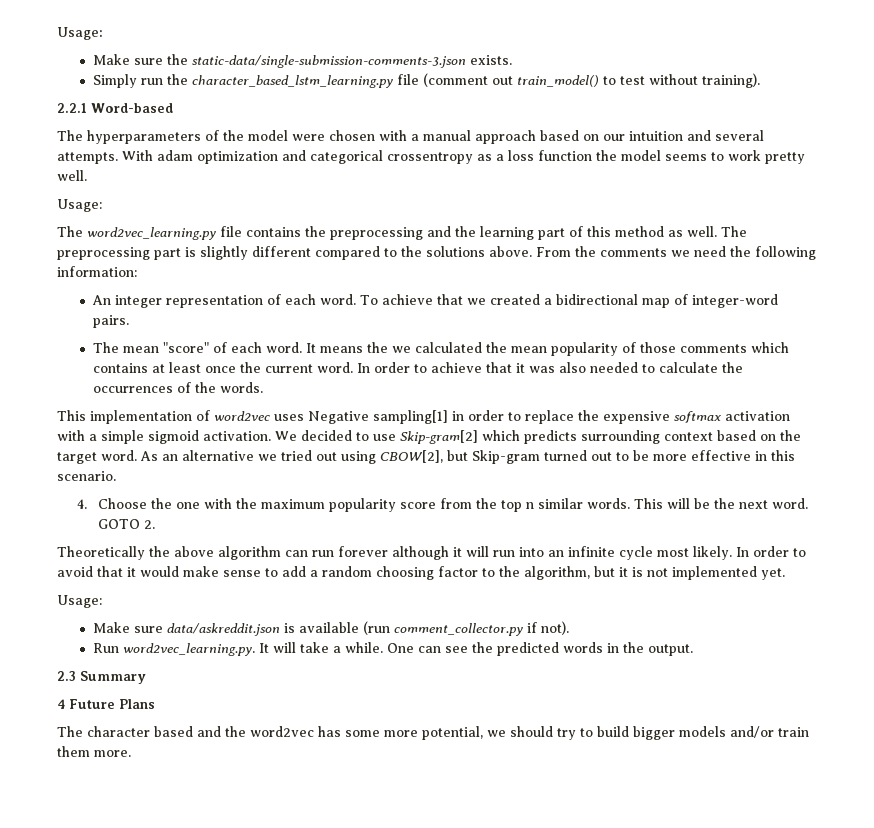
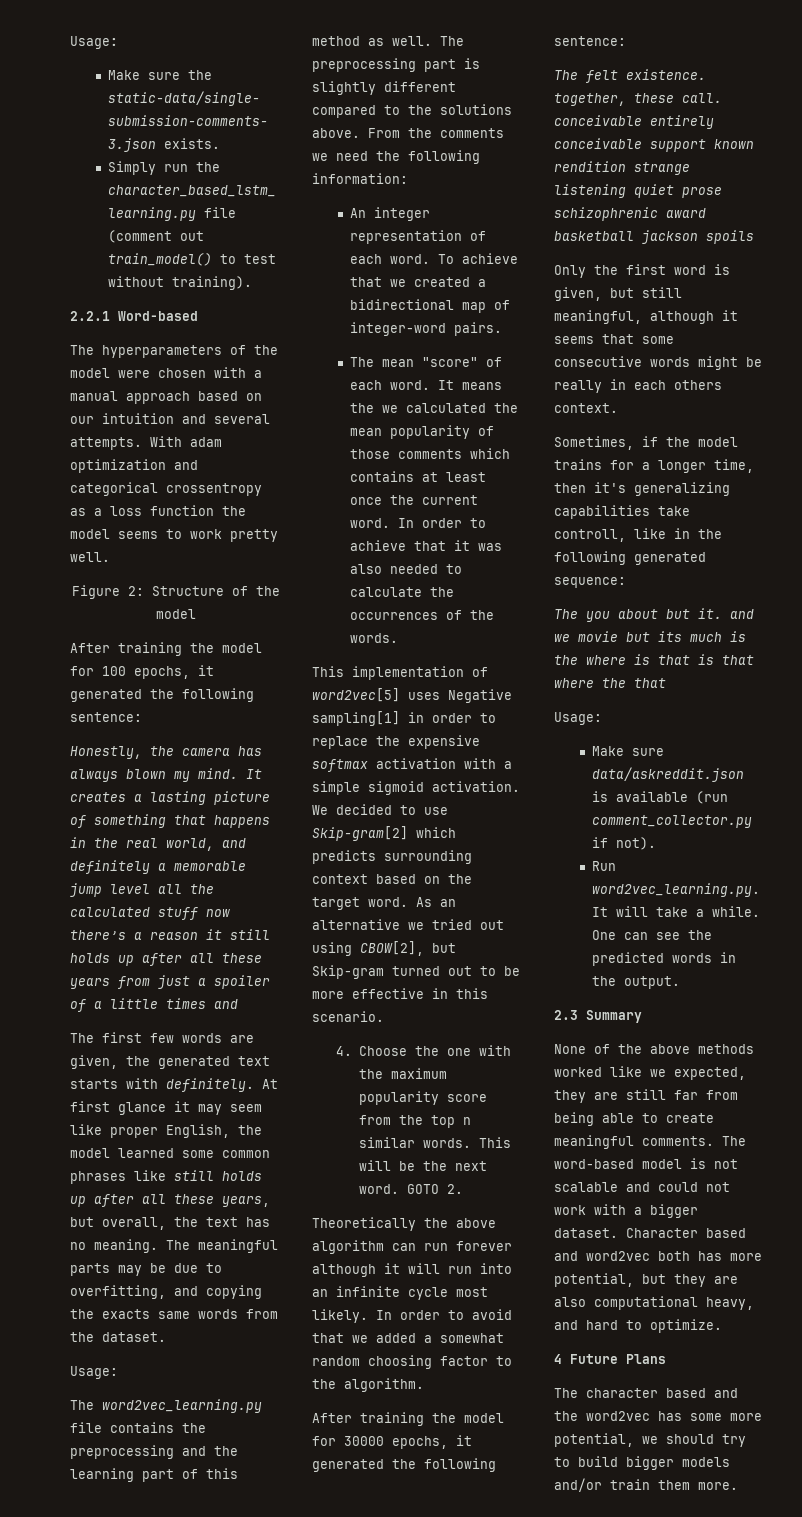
+ Figure 2: Structure of the model
+ After training the model for 100 epochs, it generated the following sentence:
+ Honestly, the camera has always blown my mind. It creates a lasting picture of something that happens in the real world, and definitely a memorable jump level all the calculated stuff now there’s a reason it still holds up after all these years from just a spoiler of a little times and
+ The first few words are given, the generated text starts with definitely. At first glance it may seem like proper English, the model learned some common phrases like still holds up after all these years, but overall, the text has no meaning. The meaningful parts may be due to overfitting, and copying the exacts same words from the dataset.
- This implementation of word2vec uses Negative sampling[1] in order to replace the expensive softmax activation with a simple sigmoid activation.
+ This implementation of word2vec[5] uses Negative sampling[1] in order to replace the expensive softmax activation with a simple sigmoid activation.
- In order to avoid that it would make sense to add a random choosing factor to the algorithm, but it is not implemented yet.
+ In order to avoid that we added a somewhat random choosing factor to the algorithm.
+ After training the model for 30000 epochs, it generated the following sentence:
+ The felt existence. together, these call. conceivable entirely conceivable support known rendition strange listening quiet prose schizophrenic award basketball jackson spoils
+ Only the first word is given, but still meaningful, although it seems that some consecutive words might be really in each others context.
+ Sometimes, if the model trains for a longer time, then it's generalizing capabilities take controll, like in the following generated sequence:
+ The you about but it. and we movie but its much is the where is that is that where the that
+ None of the above methods worked like we expected, they are still far from being able to create meaningful comments. The word-based model is not scalable and could not work with a bigger dataset. Character based and word2vec both has more potential, but they are also computational heavy, and hard to optimize.

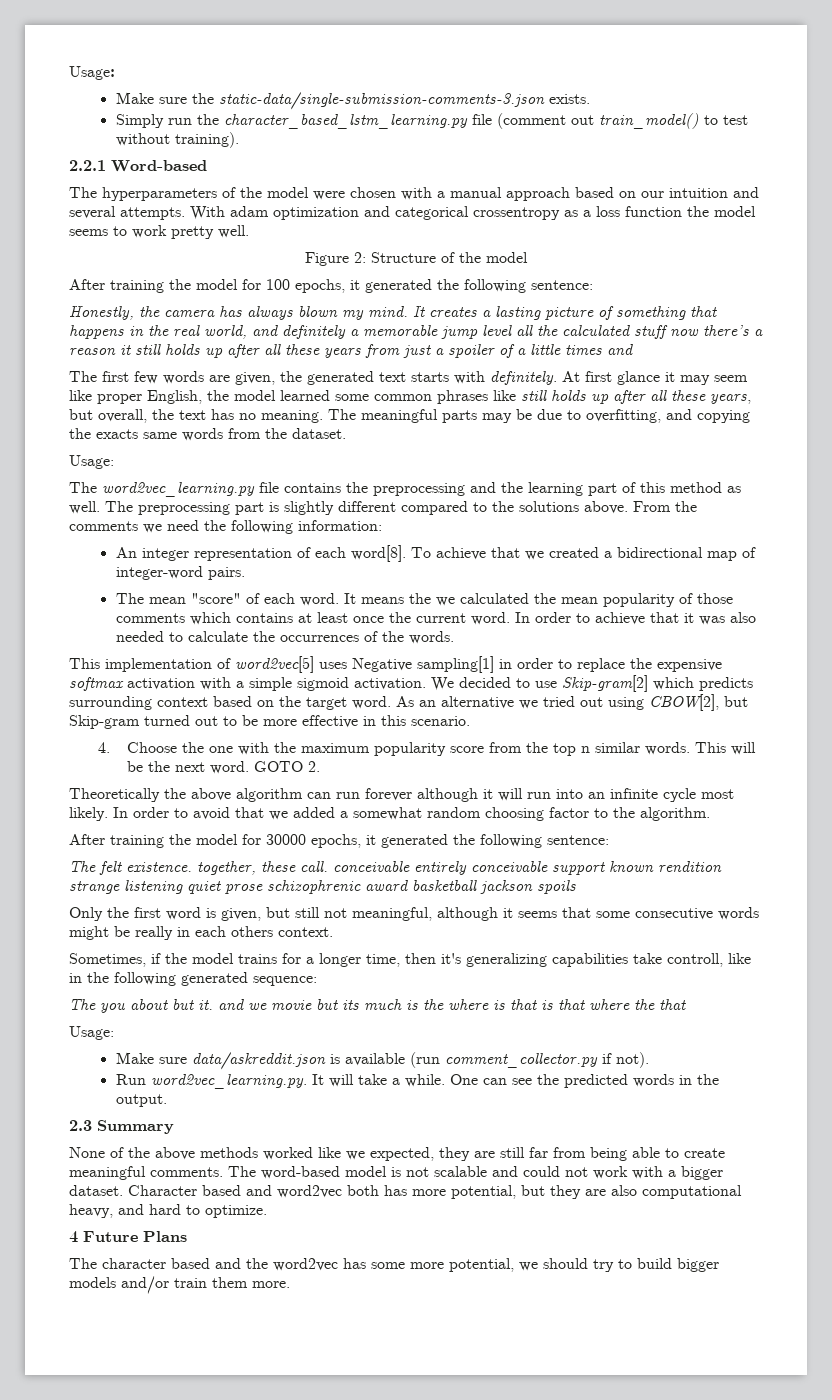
- An integer representation of each word.
+ An integer representation of each word[8].
- Only the first word is given, but still meaningful, although it seems that some consecutive words might be really in each others context.
+ Only the first word is given, but still not meaningful, although it seems that some consecutive words might be really in each others context.

